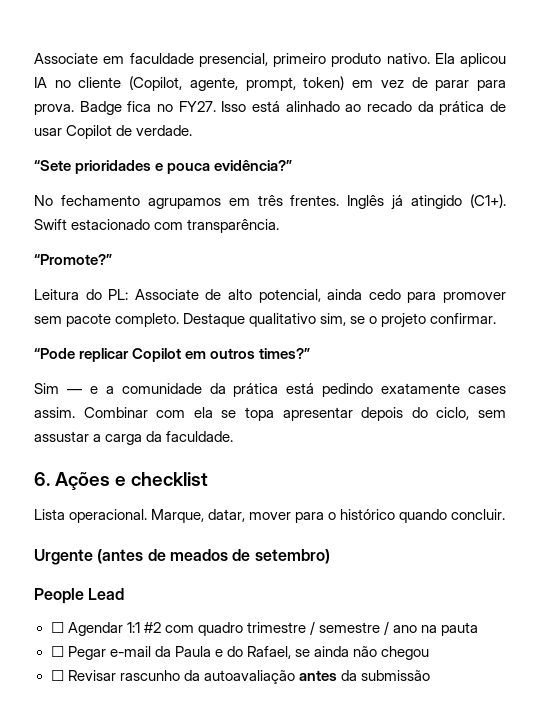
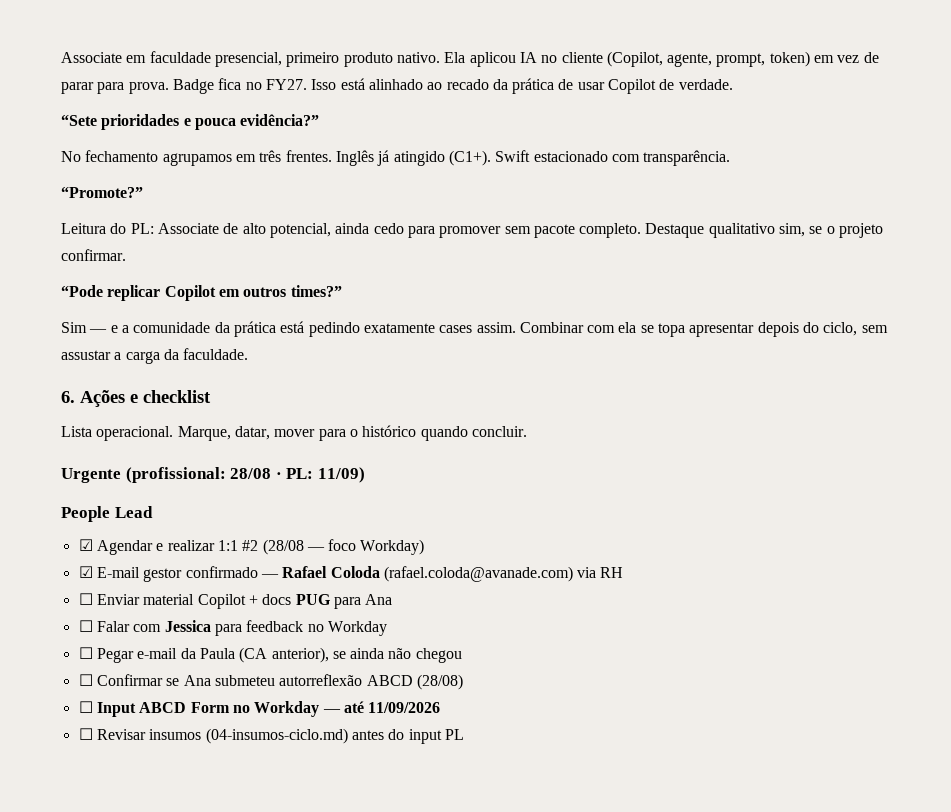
- Urgente (antes de meados de setembro)
+ Urgente (profissional: 28/08 · PL: 11/09)
  People Lead
- ☐ Agendar 1:1 #2 com quadro trimestre / semestre / ano na pauta
+ ☑ Agendar e realizar 1:1 #2 (28/08 — foco Workday)
+ ☑ E-mail gestor confirmado — Rafael Coloda (rafael.coloda@avanade.com) via RH
+ ☐ Enviar material Copilot + docs PUG para Ana
+ ☐ Falar com Jessica para feedback no Workday
- ☐ Pegar e-mail da Paula e do Rafael, se ainda não chegou
+ ☐ Pegar e-mail da Paula (CA anterior), se ainda não chegou
- ☐ Revisar rascunho da autoavaliação antes da submissão
+ ☐ Confirmar se Ana submeteu autorreflexão ABCD (28/08)
+ ☐ Input ABCD Form no Workday — até 11/09/2026
+ ☐ Revisar insumos (04-insumos-ciclo.md) antes do input PL

